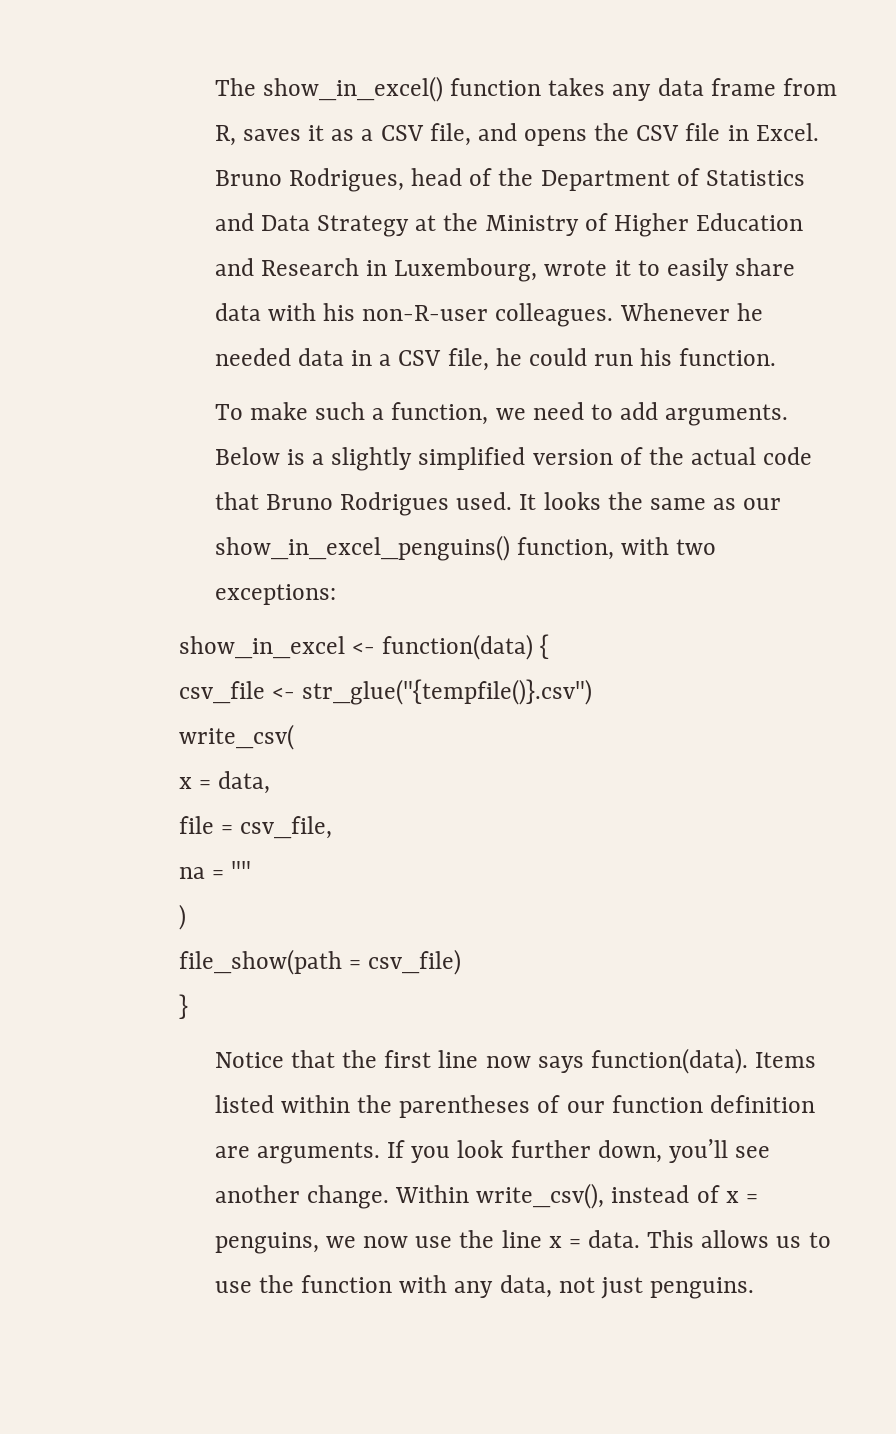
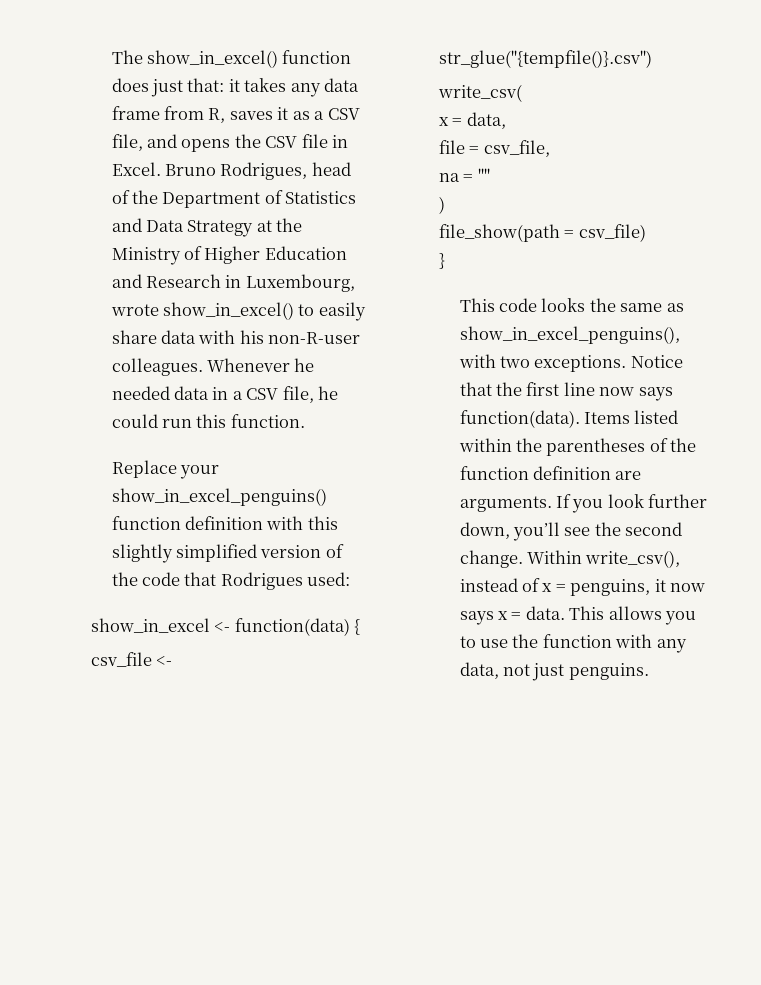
- The show_in_excel() function takes any data frame from R, saves it as a CSV file, and opens the CSV file in Excel.
+ The show_in_excel() function does just that: it takes any data frame from R, saves it as a CSV file, and opens the CSV file in Excel.
- Bruno Rodrigues, head of the Department of Statistics and Data Strategy at the Ministry of Higher Education and Research in Luxembourg, wrote it to easily share data with his non-R-user colleagues.
+ Bruno Rodrigues, head of the Department of Statistics and Data Strategy at the Ministry of Higher Education and Research in Luxembourg, wrote show_in_excel() to easily share data with his non-R-user colleagues.
- Whenever he needed data in a CSV file, he could run his function.
+ Whenever he needed data in a CSV file, he could run this function.
- To make such a function, we need to add arguments. Below is a slightly simplified version of the actual code that Bruno Rodrigues used. It looks the same as our show_in_excel_penguins() function, with two exceptions:
+ Replace your show_in_excel_penguins() function definition with this slightly simplified version of the code that Rodrigues used:
+ This code looks the same as show_in_excel_penguins(), with two exceptions.
- Items listed within the parentheses of our function definition are arguments.
+ Items listed within the parentheses of the function definition are arguments.
- If you look further down, you’ll see another change.
+ If you look further down, you’ll see the second change.
- Within write_csv(), instead of x = penguins, we now use the line x = data.
+ Within write_csv(), instead of x = penguins, it now says x = data.
- This allows us to use the function with any data, not just penguins.
+ This allows you to use the function with any data, not just penguins.

